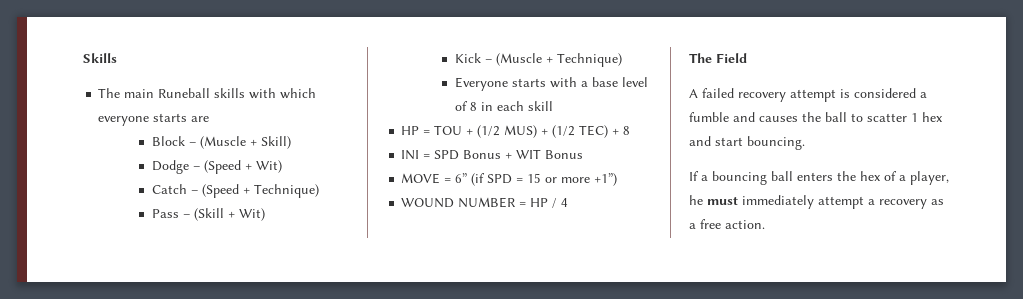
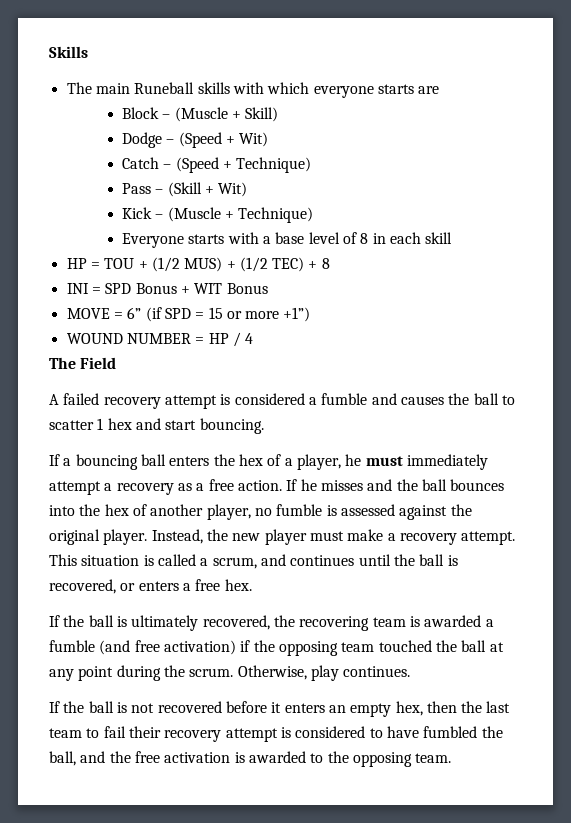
+ If he misses and the ball bounces into the hex of another player, no fumble is assessed against the original player. Instead, the new player must make a recovery attempt. This situation is called a scrum, and continues until the ball is recovered, or enters a free hex.
+ If the ball is ultimately recovered, the recovering team is awarded a fumble (and free activation) if the opposing team touched the ball at any point during the scrum. Otherwise, play continues.
+ If the ball is not recovered before it enters an empty hex, then the last team to fail their recovery attempt is considered to have fumbled the ball, and the free activation is awarded to the opposing team.

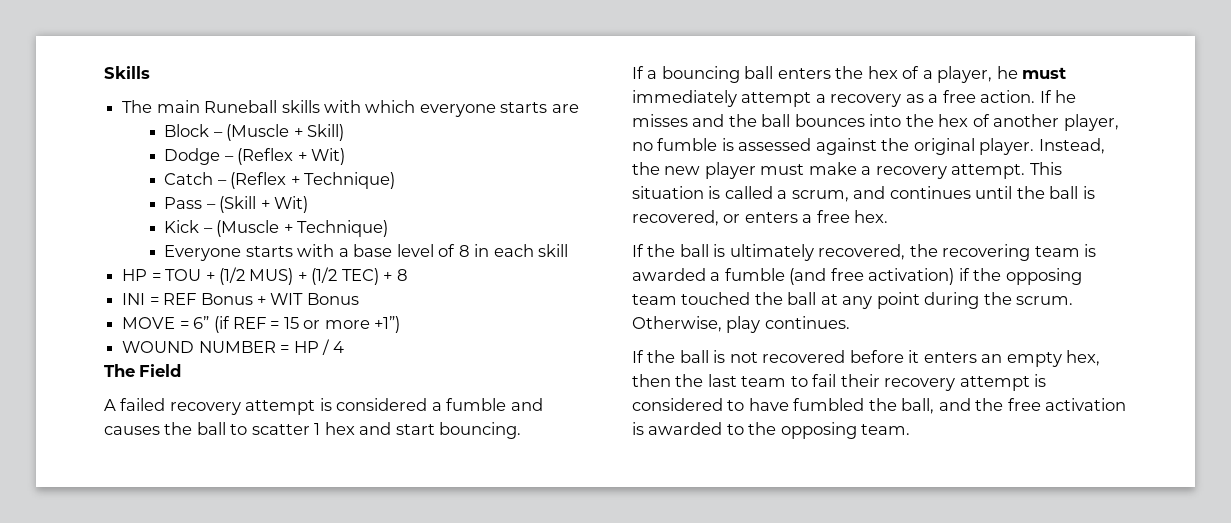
- Dodge – (Speed + Wit)
+ Dodge – (Reflex + Wit)
- Catch – (Speed + Technique)
+ Catch – (Reflex + Technique)
- INI = SPD Bonus + WIT Bonus
+ INI = REF Bonus + WIT Bonus
- MOVE = 6” (if SPD = 15 or more +1”)
+ MOVE = 6” (if REF = 15 or more +1”)

